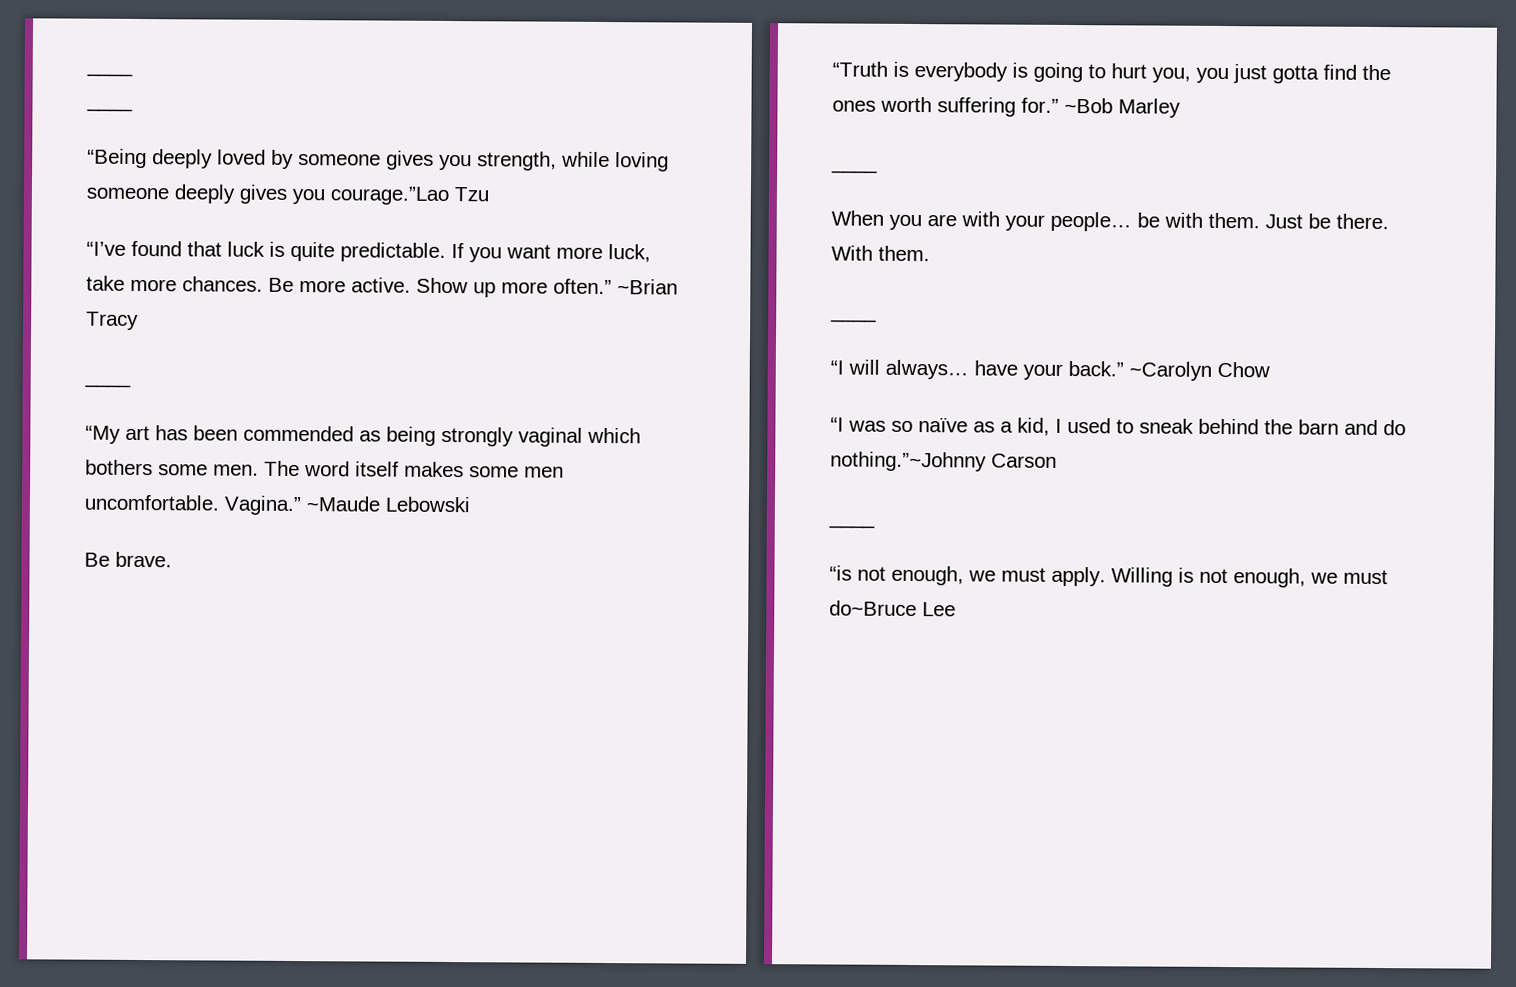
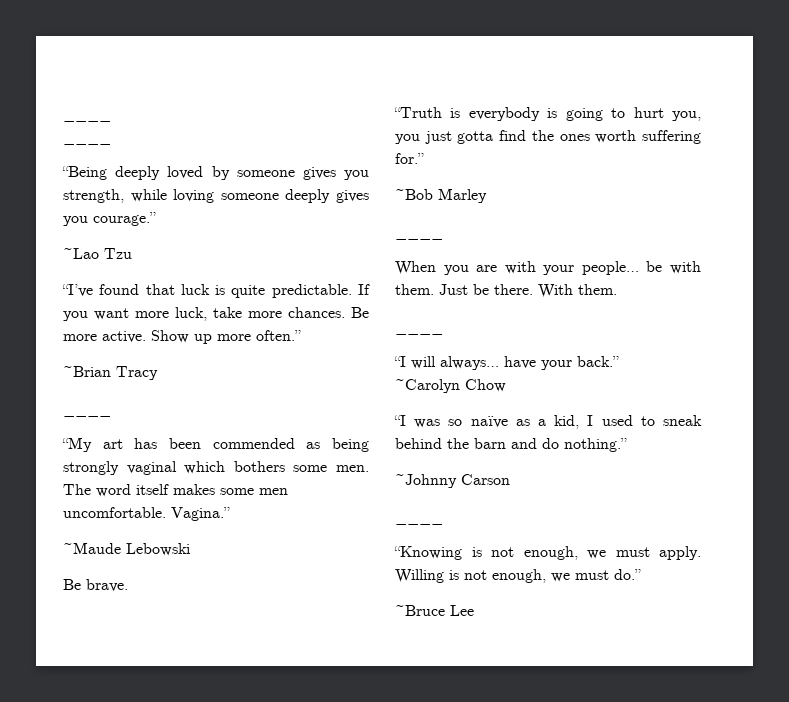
- “Being deeply loved by someone gives you strength, while loving someone deeply gives you courage.”Lao Tzu
+ “Being deeply loved by someone gives you strength, while loving someone deeply gives you courage.”
+ ~Lao Tzu
- Show up more often.” ~Brian Tracy
+ Show up more often.”
+ ~Brian Tracy
- Vagina.” ~Maude Lebowski
+ Vagina.”
+ ~Maude Lebowski
- “Truth is everybody is going to hurt you, you just gotta find the ones worth suffering for.” ~Bob Marley
+ “Truth is everybody is going to hurt you, you just gotta find the ones worth suffering for.”
+ ~Bob Marley
- “I will always… have your back.” ~Carolyn Chow
+ “I will always… have your back.”
+ ~Carolyn Chow
- “I was so naïve as a kid, I used to sneak behind the barn and do nothing.”~Johnny Carson
+ “I was so naïve as a kid, I used to sneak behind the barn and do nothing.”
+ ~Johnny Carson
- “is not enough, we must apply.
+ “Knowing is not enough, we must apply.
- Willing is not enough, we must do~Bruce Lee
+ Willing is not enough, we must do.”
+ ~Bruce Lee

